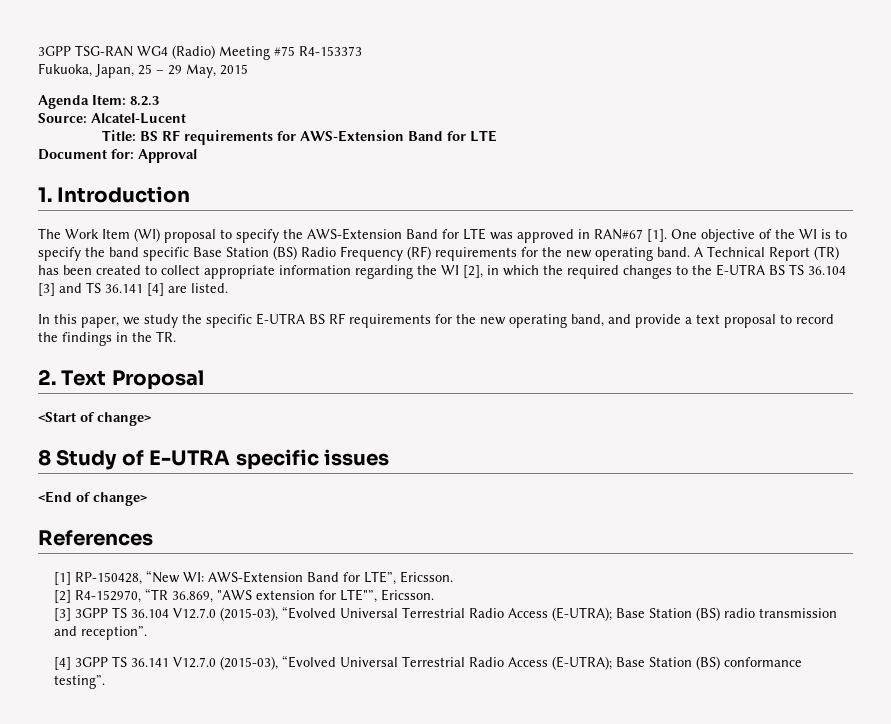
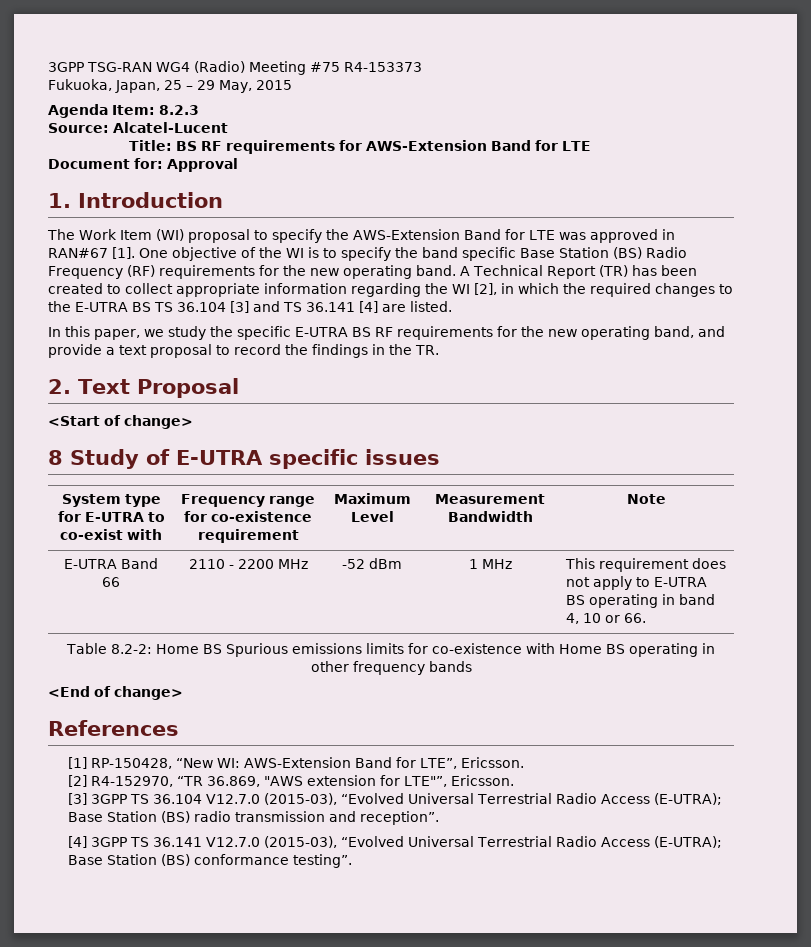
+ System type for E-UTRA to co-exist with | Frequency range for co-existence requirement | Maximum Level | Measurement Bandwidth | Note
+ E-UTRA Band 66 | 2110 - 2200 MHz | -52 dBm | 1 MHz | This requirement does not apply to E-UTRA BS operating in band 4, 10 or 66.
+ Table 8.2-2: Home BS Spurious emissions limits for co-existence with Home BS operating in other frequency bands

